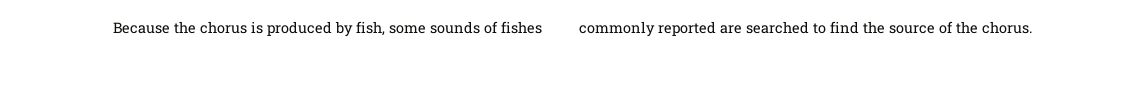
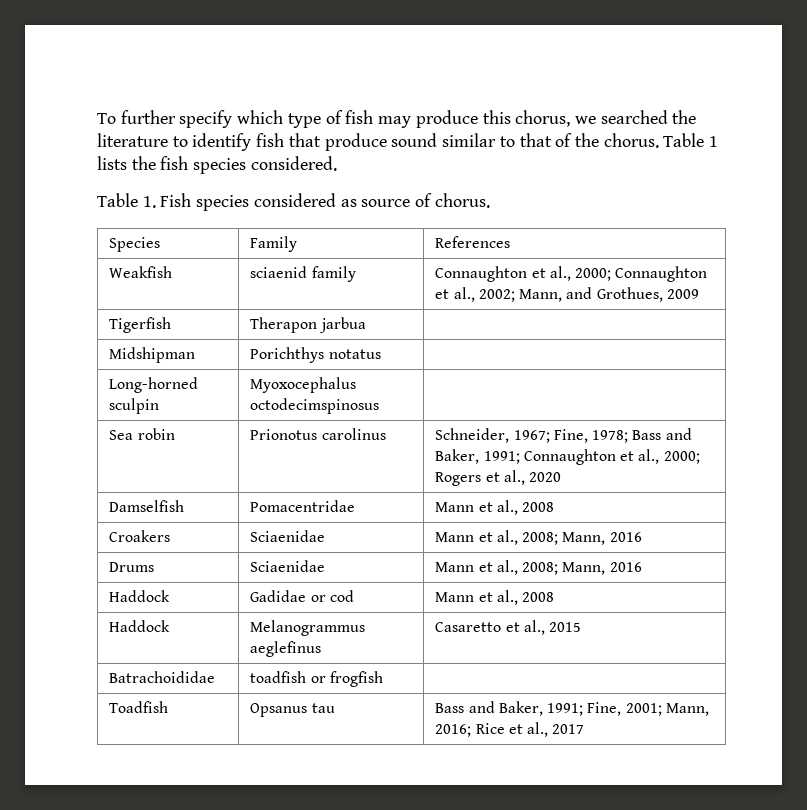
- Because the chorus is produced by fish, some sounds of fishes commonly reported are searched to find the source of the chorus.
+ To further specify which type of fish may produce this chorus, we searched the literature to identify fish that produce sound similar to that of the chorus. Table 1 lists the fish species considered.
+ Table 1. Fish species considered as source of chorus.
+ Species | Family | References
+ Weakfish | sciaenid family | Connaughton et al., 2000; Connaughton et al., 2002; Mann, and Grothues, 2009
+ Tigerfish | Therapon jarbua |
+ Midshipman | Porichthys notatus |
+ Long-horned sculpin | Myoxocephalus octodecimspinosus |
+ Sea robin | Prionotus carolinus | Schneider, 1967; Fine, 1978; Bass and Baker, 1991; Connaughton et al., 2000; Rogers et al., 2020
+ Damselfish | Pomacentridae | Mann et al., 2008
+ Croakers | Sciaenidae | Mann et al., 2008; Mann, 2016
+ Drums | Sciaenidae | Mann et al., 2008; Mann, 2016
+ Haddock | Gadidae or cod | Mann et al., 2008
+ Haddock | Melanogrammus aeglefinus | Casaretto et al., 2015
+ Batrachoididae | toadfish or frogfish |
+ Toadfish | Opsanus tau | Bass and Baker, 1991; Fine, 2001; Mann, 2016; Rice et al., 2017

